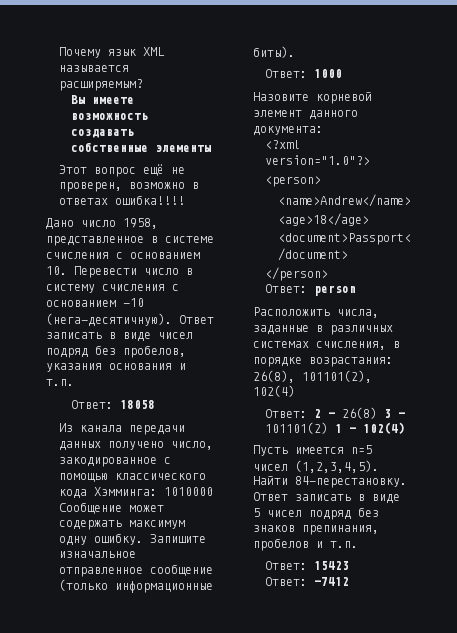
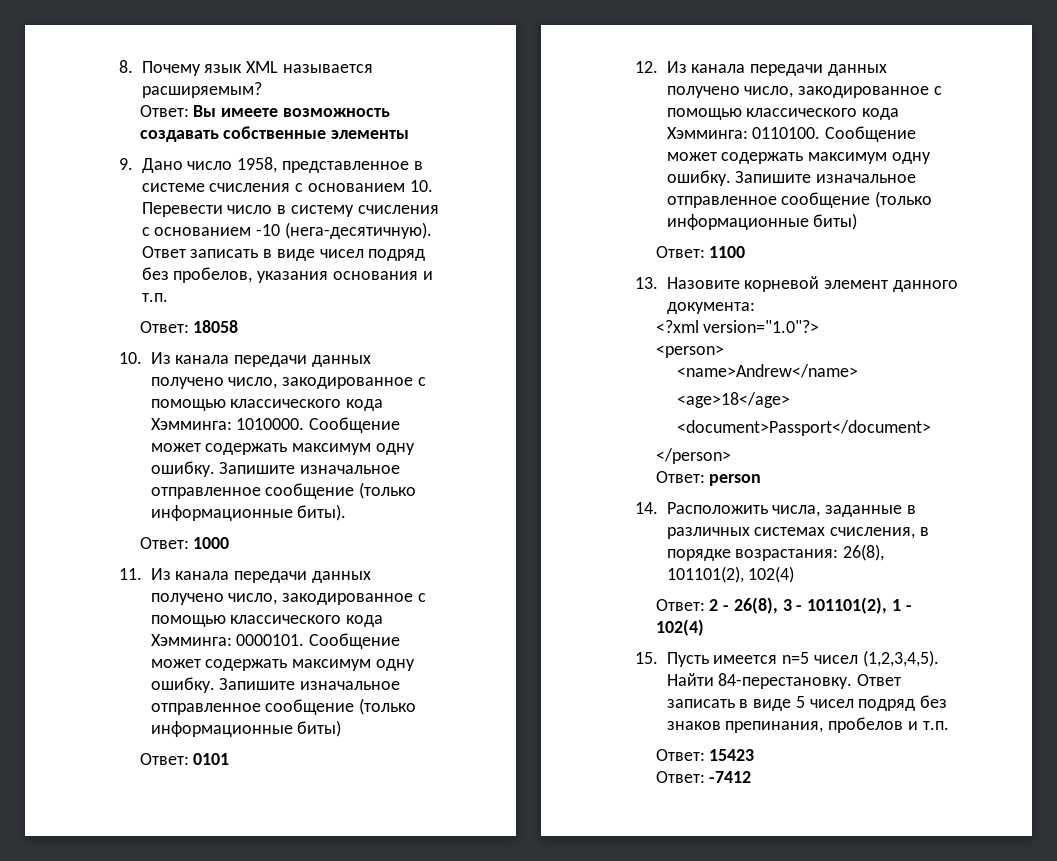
- Почему язык XML называется расширяемым?
+ 8. Почему язык XML называется расширяемым?
- Вы имеете возможность создавать собственные элементы
+ Ответ: Вы имеете возможность создавать собственные элементы
- Этот вопрос ещё не проверен, возможно в ответах ошибка!!!!
- Дано число 1958, представленное в системе счисления с основанием 10. Перевести число в систему счисления с основанием -10 (нега-десятичную).
+ 9. Дано число 1958, представленное в системе счисления с основанием 10. Перевести число в систему счисления с основанием -10 (нега-десятичную).
- Из канала передачи данных получено число, закодированное с помощью классического кода Хэмминга: 1010000 Сообщение может содержать максимум одну ошибку.
+ 10. Из канала передачи данных получено число, закодированное с помощью классического кода Хэмминга: 1010000. Сообщение может содержать максимум одну ошибку.
- Назовите корневой элемент данного документа:
+ 11. Из канала передачи данных получено число, закодированное с помощью классического кода Хэмминга: 0000101. Сообщение может содержать максимум одну ошибку. Запишите изначальное отправленное сообщение (только информационные биты)
+ Ответ: 0101
+ 12. Из канала передачи данных получено число, закодированное с помощью классического кода Хэмминга: 0110100. Сообщение может содержать максимум одну ошибку. Запишите изначальное отправленное сообщение (только информационные биты)
+ Ответ: 1100
+ 13. Назовите корневой элемент данного документа:
- Расположить числа, заданные в различных системах счисления, в порядке возрастания: 26(8), 101101(2), 102(4)
+ 14. Расположить числа, заданные в различных системах счисления, в порядке возрастания: 26(8), 101101(2), 102(4)
- Ответ: 2 - 26(8) 3 - 101101(2) 1 - 102(4)
+ Ответ: 2 - 26(8), 3 - 101101(2), 1 - 102(4)
- Пусть имеется n=5 чисел (1,2,3,4,5).
+ 15. Пусть имеется n=5 чисел (1,2,3,4,5).

